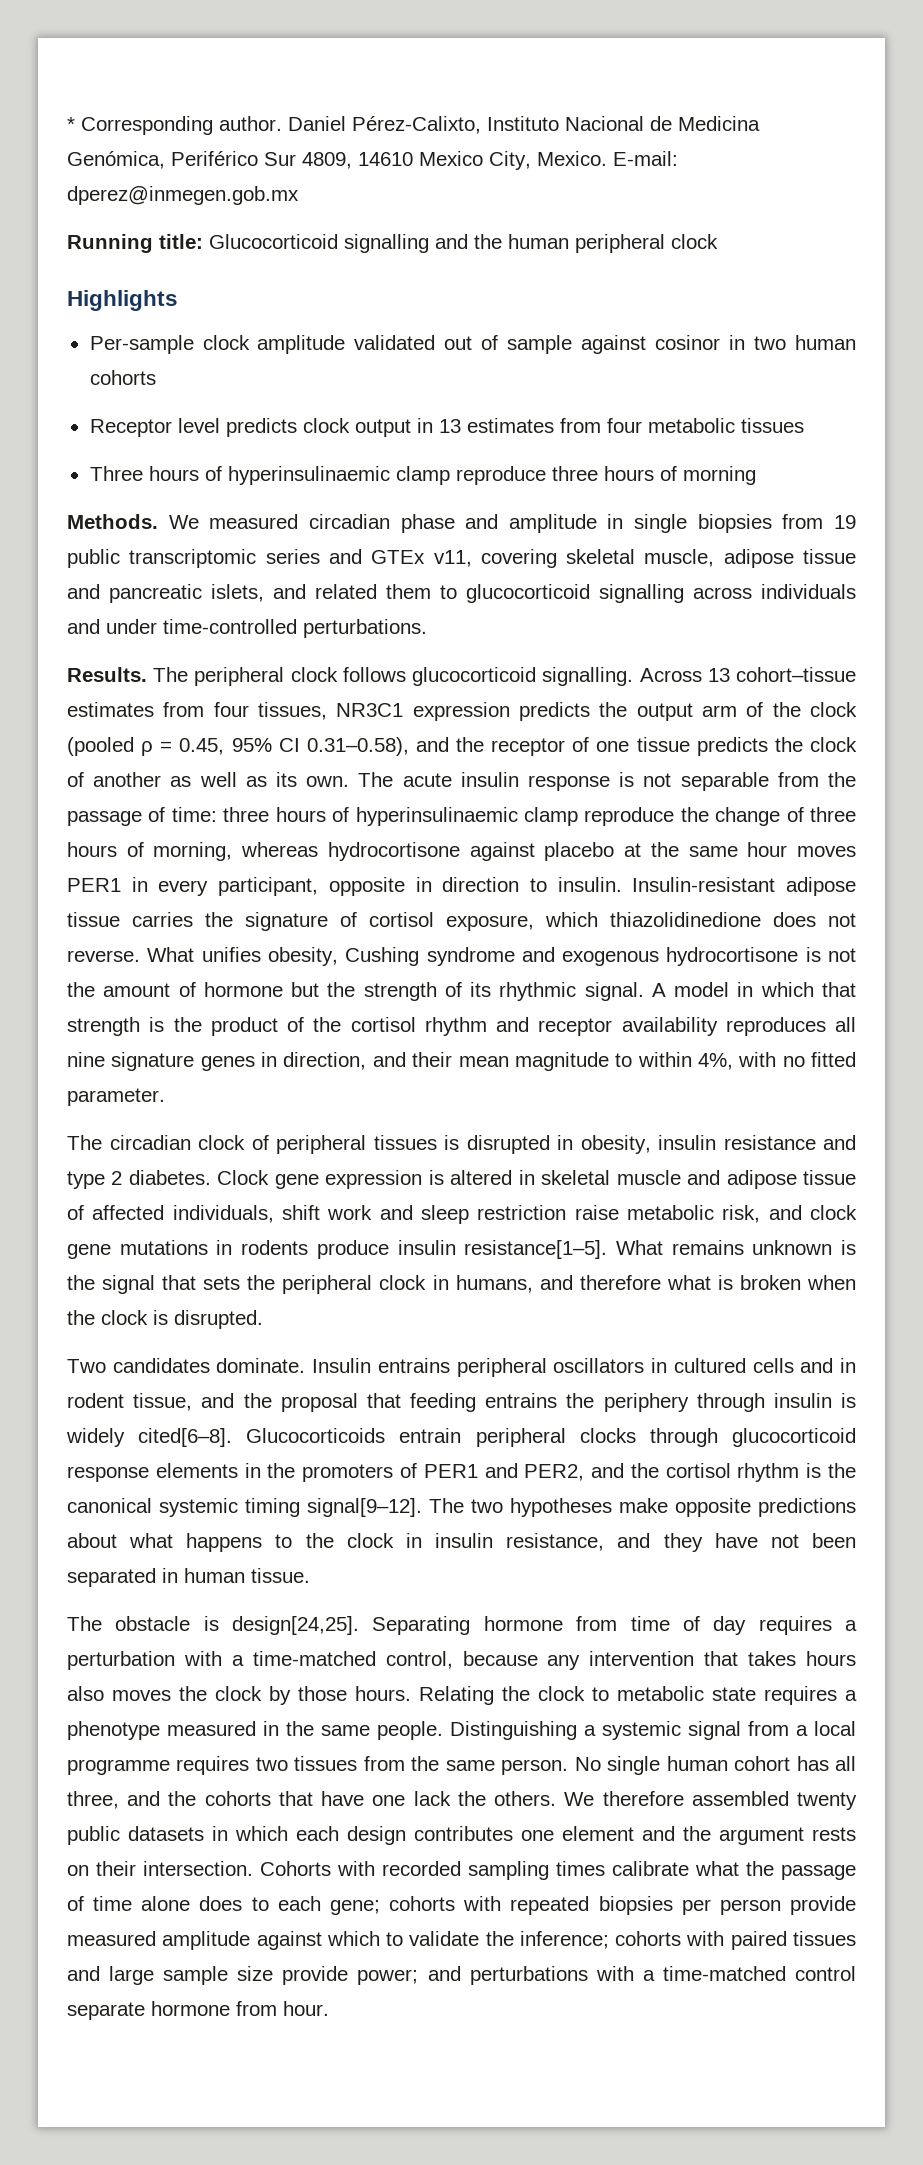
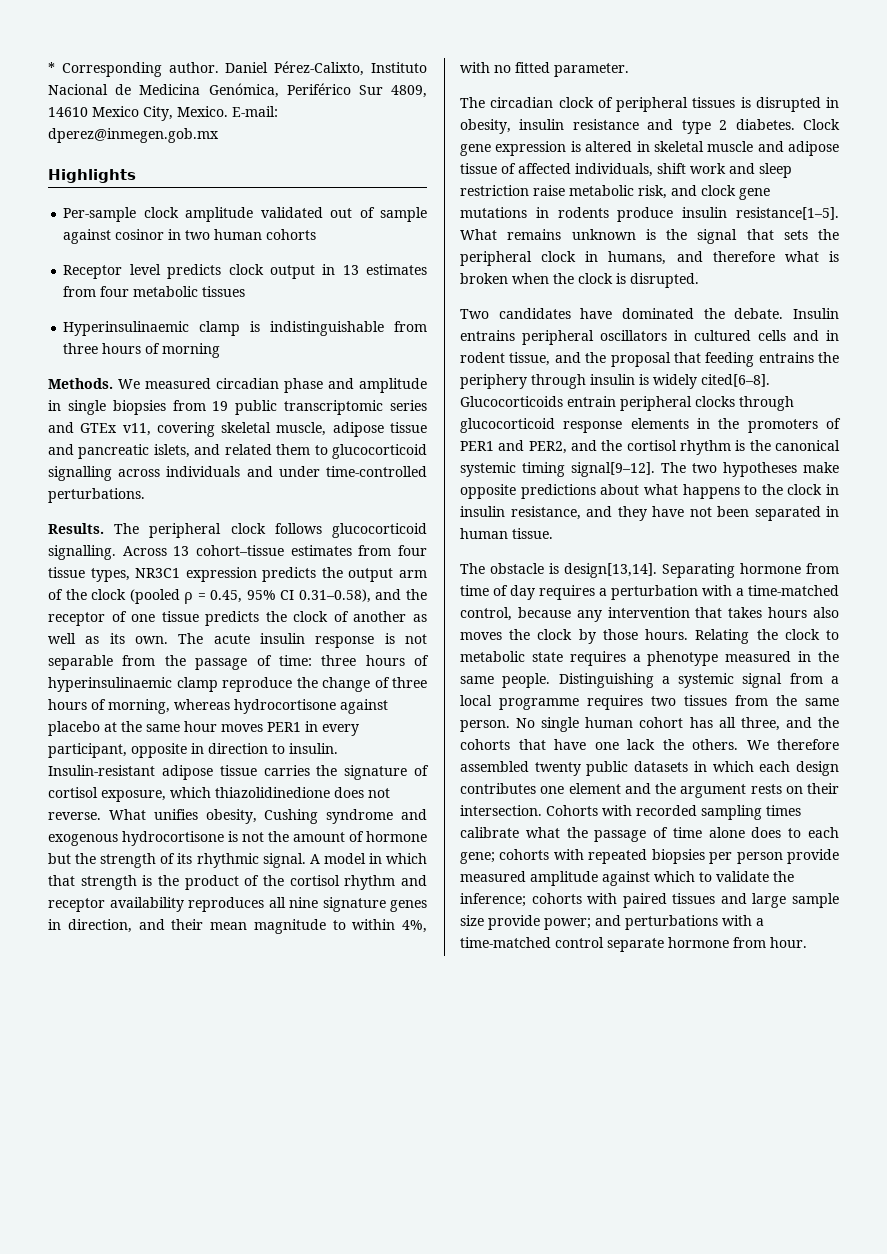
- Running title: Glucocorticoid signalling and the human peripheral clock
- Three hours of hyperinsulinaemic clamp reproduce three hours of morning
+ Hyperinsulinaemic clamp is indistinguishable from three hours of morning
- Across 13 cohort–tissue estimates from four tissues, NR3C1 expression predicts the output arm of the clock (pooled ρ = 0.45, 95% CI 0.31–0.58), and the receptor of one tissue predicts the clock of another as well as its own.
+ Across 13 cohort–tissue estimates from four tissue types, NR3C1 expression predicts the output arm of the clock (pooled ρ = 0.45, 95% CI 0.31–0.58), and the receptor of one tissue predicts the clock of another as well as its own.
- Two candidates dominate.
+ Two candidates have dominated the debate.
- The obstacle is design[24,25].
+ The obstacle is design[13,14].

